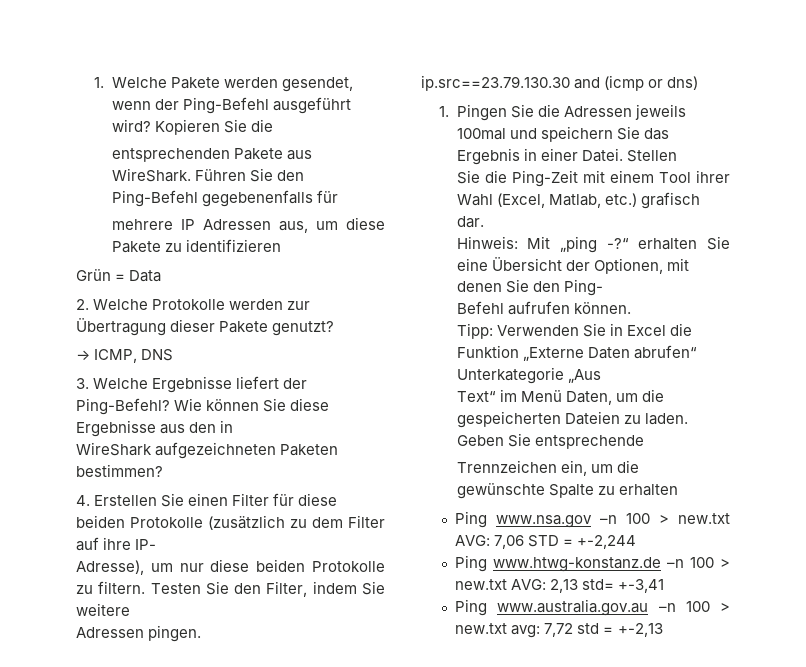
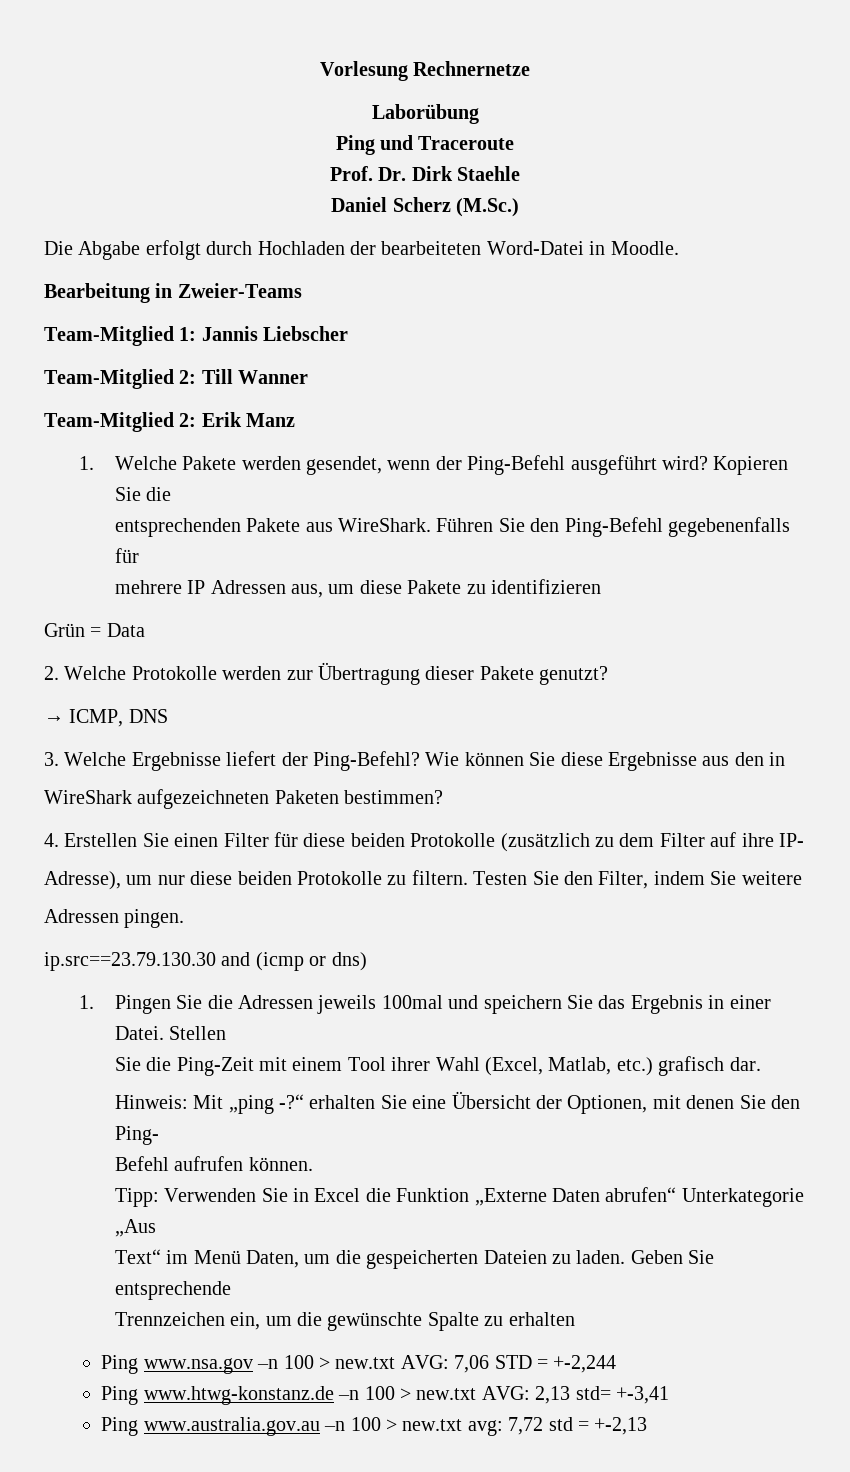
+ Vorlesung Rechnernetze
+ Laborübung
+ Ping und Traceroute
+ Prof. Dr. Dirk Staehle
+ Daniel Scherz (M.Sc.)
+ Die Abgabe erfolgt durch Hochladen der bearbeiteten Word-Datei in Moodle.
+ Bearbeitung in Zweier-Teams
+ Team-Mitglied 1: Jannis Liebscher
+ Team-Mitglied 2: Till Wanner
+ Team-Mitglied 2: Erik Manz

